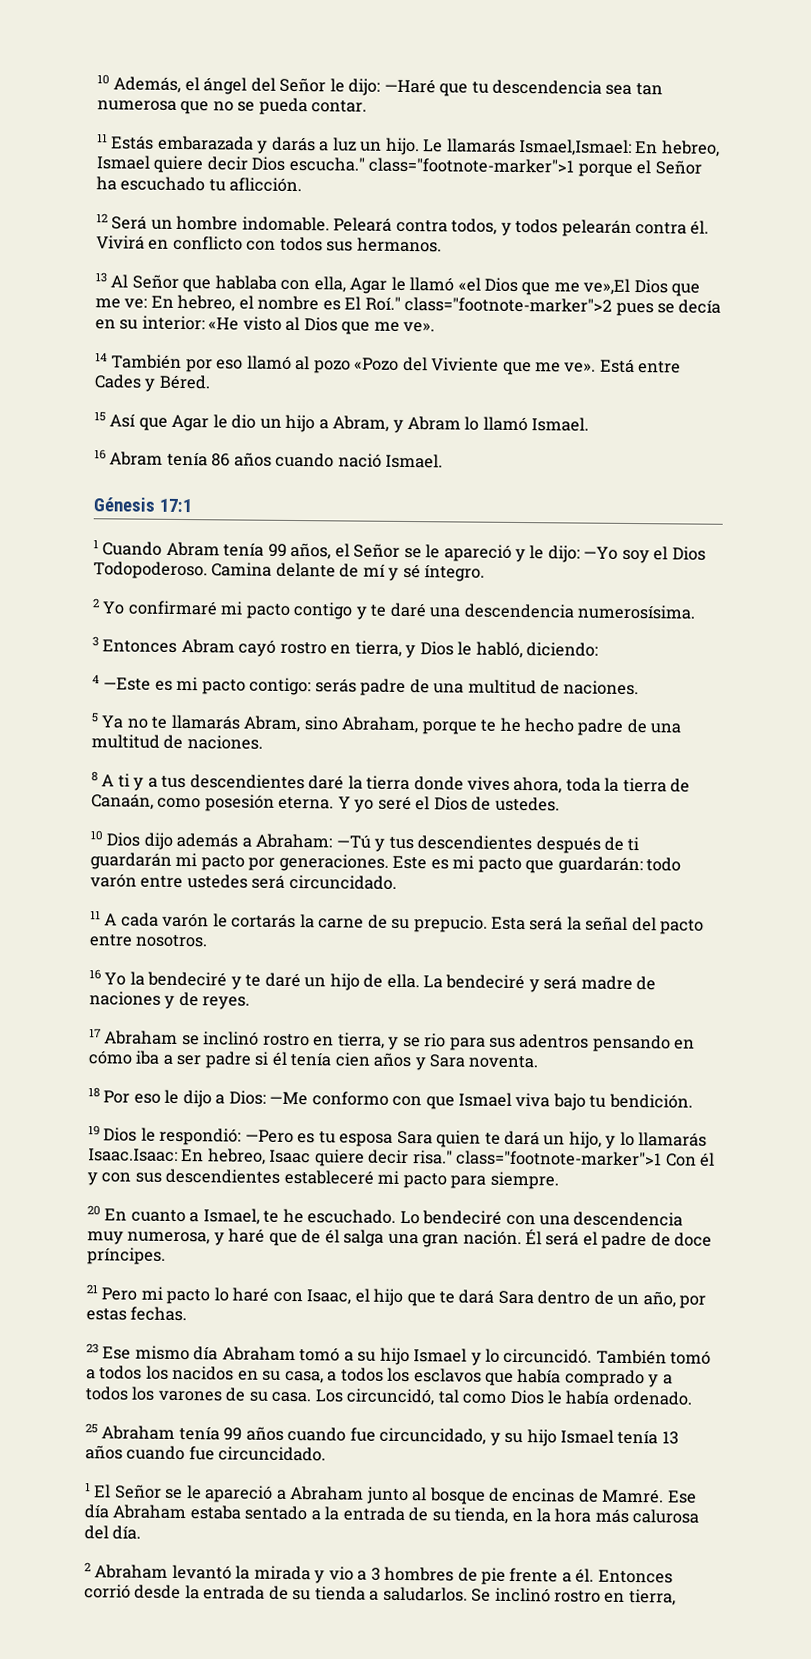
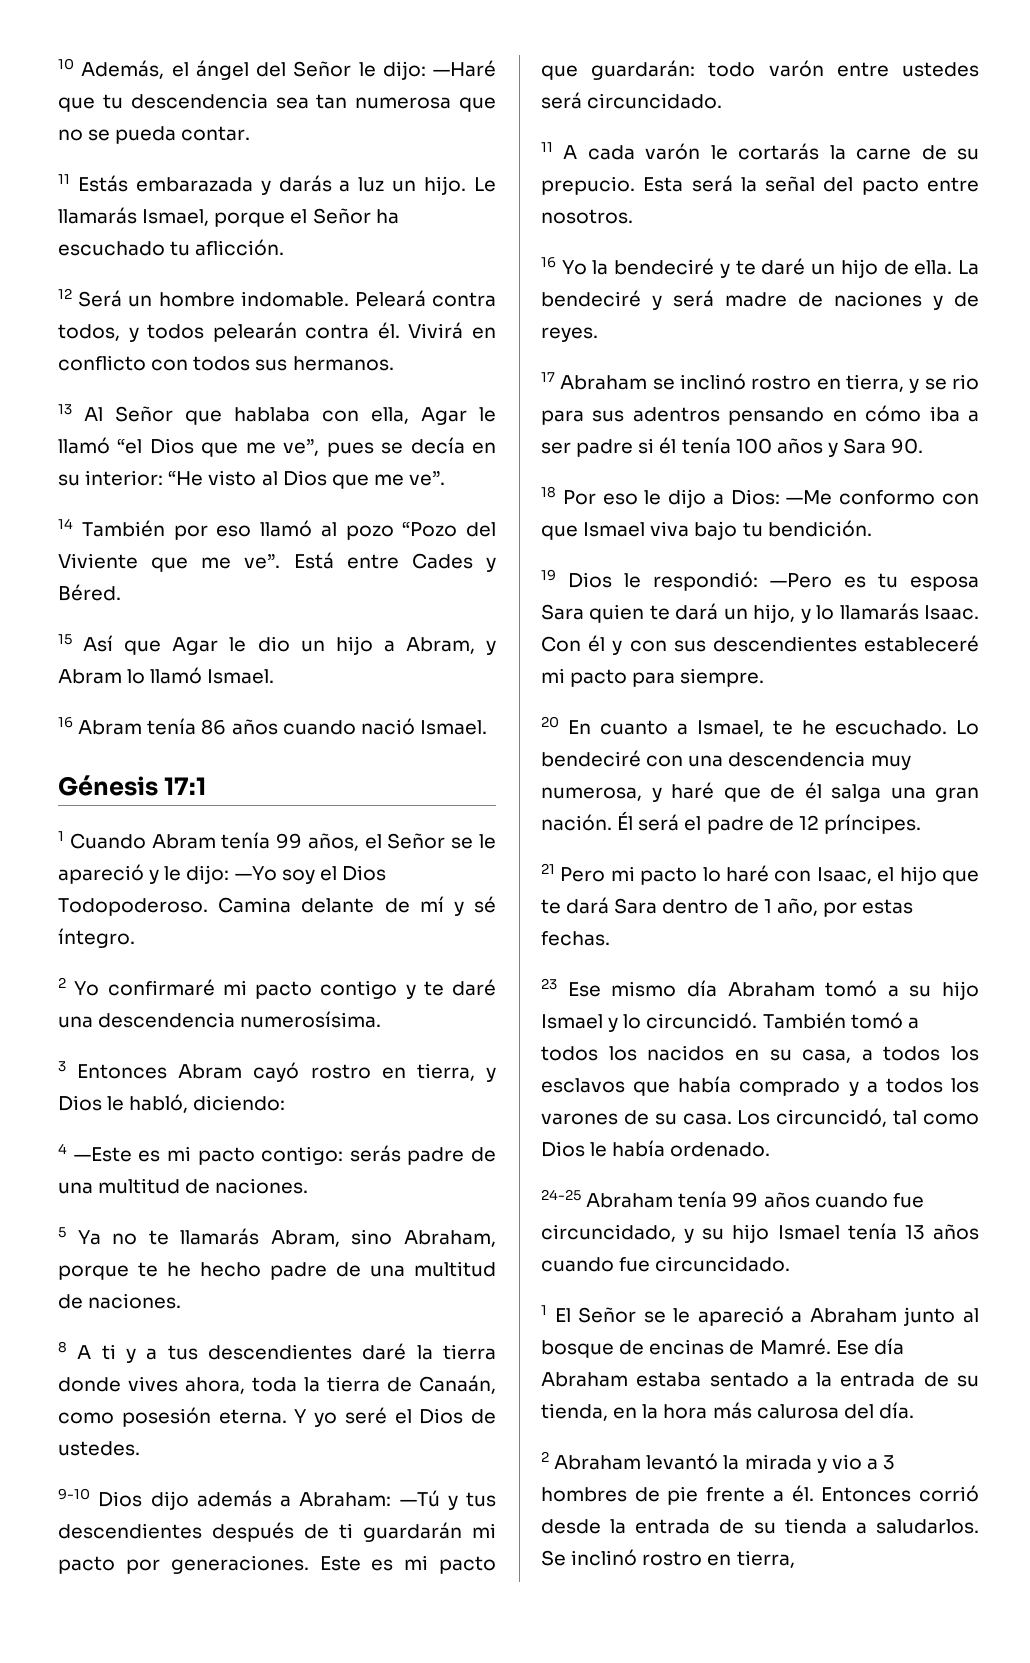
- Le llamarás Ismael,Ismael: En hebreo, Ismael quiere decir Dios escucha." class="footnote-marker">1 porque el Señor ha escuchado tu aflicción.
+ Le llamarás Ismael, porque el Señor ha escuchado tu aflicción.
- 13 Al Señor que hablaba con ella, Agar le llamó «el Dios que me ve»,El Dios que me ve: En hebreo, el nombre es El Roí." class="footnote-marker">2 pues se decía en su interior: «He visto al Dios que me ve».
+ 13 Al Señor que hablaba con ella, Agar le llamó “el Dios que me ve”, pues se decía en su interior: “He visto al Dios que me ve”.
- 14 También por eso llamó al pozo «Pozo del Viviente que me ve».
+ 14 También por eso llamó al pozo “Pozo del Viviente que me ve”.
- 10 Dios dijo además a Abraham: —Tú y tus descendientes después de ti guardarán mi pacto por generaciones.
+ 9-10 Dios dijo además a Abraham: —Tú y tus descendientes después de ti guardarán mi pacto por generaciones.
- 17 Abraham se inclinó rostro en tierra, y se rio para sus adentros pensando en cómo iba a ser padre si él tenía cien años y Sara noventa.
+ 17 Abraham se inclinó rostro en tierra, y se rio para sus adentros pensando en cómo iba a ser padre si él tenía 100 años y Sara 90.
- 19 Dios le respondió: —Pero es tu esposa Sara quien te dará un hijo, y lo llamarás Isaac.Isaac: En hebreo, Isaac quiere decir risa." class="footnote-marker">1 Con él y con sus descendientes estableceré mi pacto para siempre.
+ 19 Dios le respondió: —Pero es tu esposa Sara quien te dará un hijo, y lo llamarás Isaac. Con él y con sus descendientes estableceré mi pacto para siempre.
- Él será el padre de doce príncipes.
+ Él será el padre de 12 príncipes.
- 21 Pero mi pacto lo haré con Isaac, el hijo que te dará Sara dentro de un año, por estas fechas.
+ 21 Pero mi pacto lo haré con Isaac, el hijo que te dará Sara dentro de 1 año, por estas fechas.
- 25 Abraham tenía 99 años cuando fue circuncidado, y su hijo Ismael tenía 13 años cuando fue circuncidado.
+ 24-25 Abraham tenía 99 años cuando fue circuncidado, y su hijo Ismael tenía 13 años cuando fue circuncidado.

